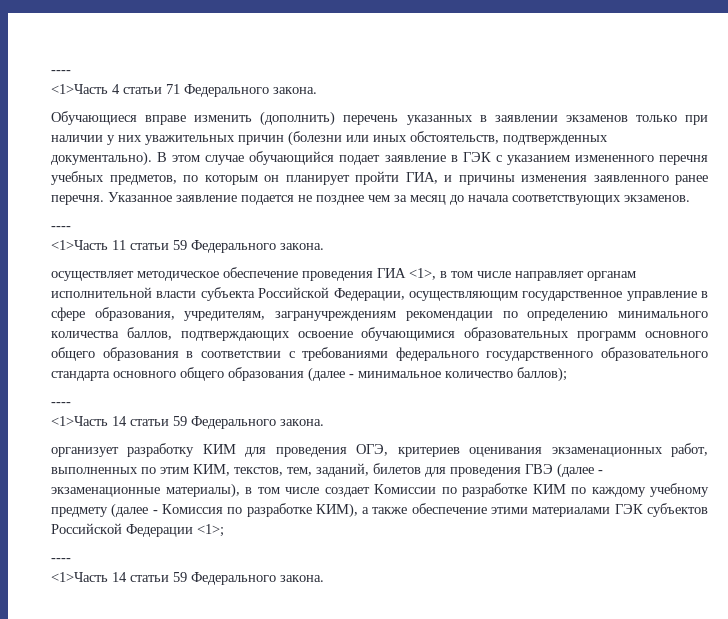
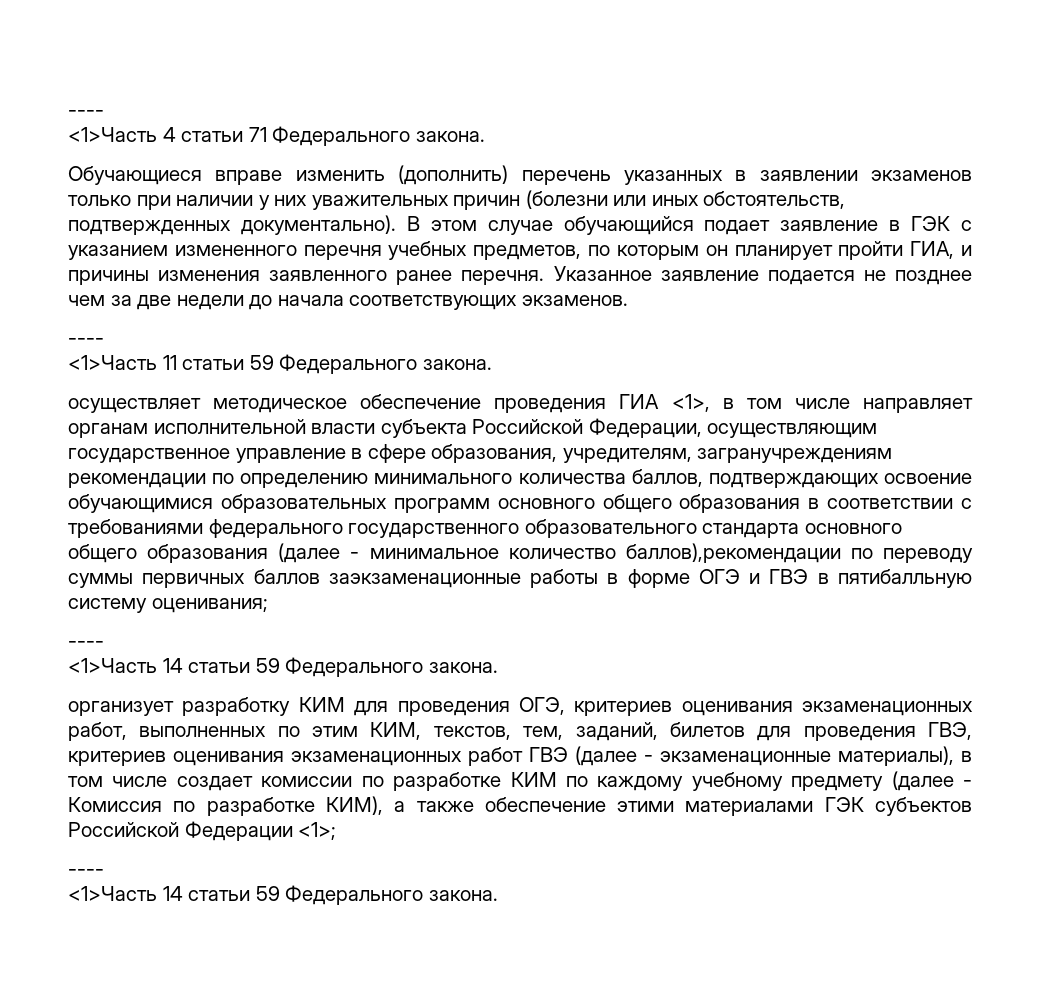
- Указанное заявление подается не позднее чем за месяц до начала соответствующих экзаменов.
+ Указанное заявление подается не позднее чем за две недели до начала соответствующих экзаменов.
- осуществляет методическое обеспечение проведения ГИА <1>, в том числе направляет органам исполнительной власти субъекта Российской Федерации, осуществляющим государственное управление в сфере образования, учредителям, загранучреждениям рекомендации по определению минимального количества баллов, подтверждающих освоение обучающимися образовательных программ основного общего образования в соответствии с требованиями федерального государственного образовательного стандарта основного общего образования (далее - минимальное количество баллов);
+ осуществляет методическое обеспечение проведения ГИА <1>, в том числе направляет органам исполнительной власти субъекта Российской Федерации, осуществляющим государственное управление в сфере образования, учредителям, загранучреждениям рекомендации по определению минимального количества баллов, подтверждающих освоение обучающимися образовательных программ основного общего образования в соответствии с требованиями федерального государственного образовательного стандарта основного общего образования (далее - минимальное количество баллов),рекомендации по переводу суммы первичных баллов заэкзаменационные работы в форме ОГЭ и ГВЭ в пятибалльную систему оценивания;
- организует разработку КИМ для проведения ОГЭ, критериев оценивания экзаменационных работ, выполненных по этим КИМ, текстов, тем, заданий, билетов для проведения ГВЭ (далее - экзаменационные материалы), в том числе создает Комиссии по разработке КИМ по каждому учебному предмету (далее - Комиссия по разработке КИМ), а также обеспечение этими материалами ГЭК субъектов Российской Федерации <1>;
+ организует разработку КИМ для проведения ОГЭ, критериев оценивания экзаменационных работ, выполненных по этим КИМ, текстов, тем, заданий, билетов для проведения ГВЭ, критериев оценивания экзаменационных работ ГВЭ (далее - экзаменационные материалы), в том числе создает комиссии по разработке КИМ по каждому учебному предмету (далее - Комиссия по разработке КИМ), а также обеспечение этими материалами ГЭК субъектов Российской Федерации <1>;

